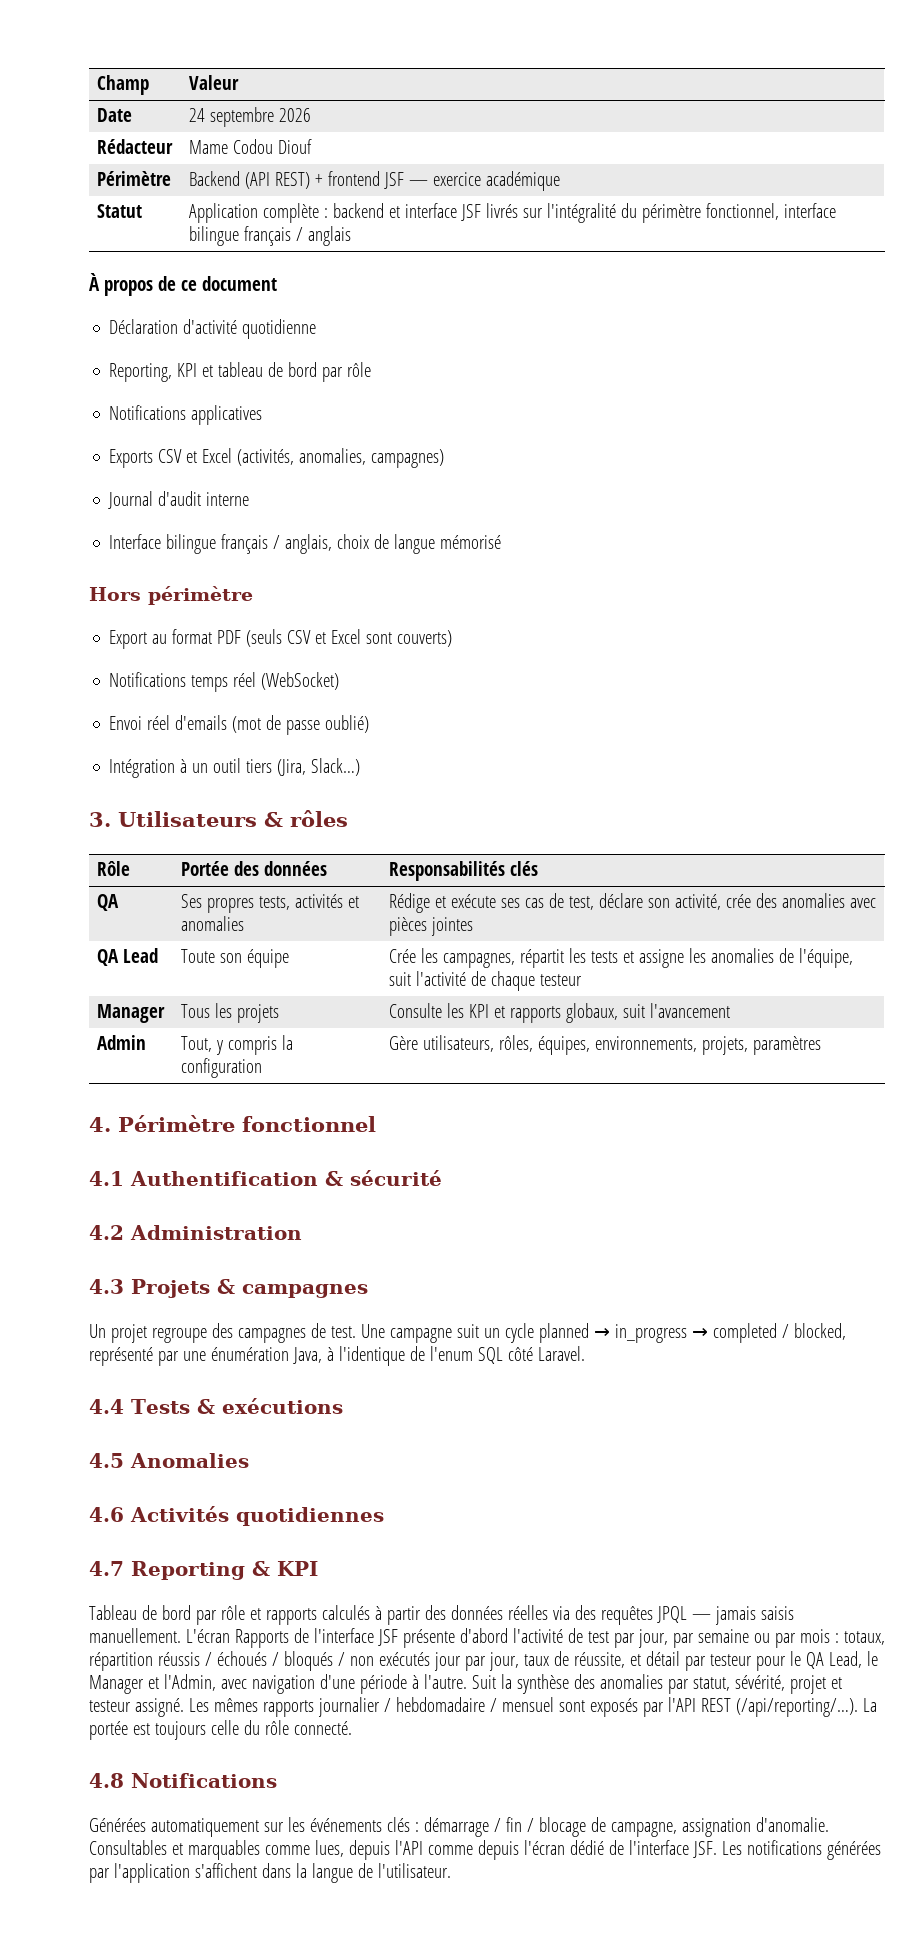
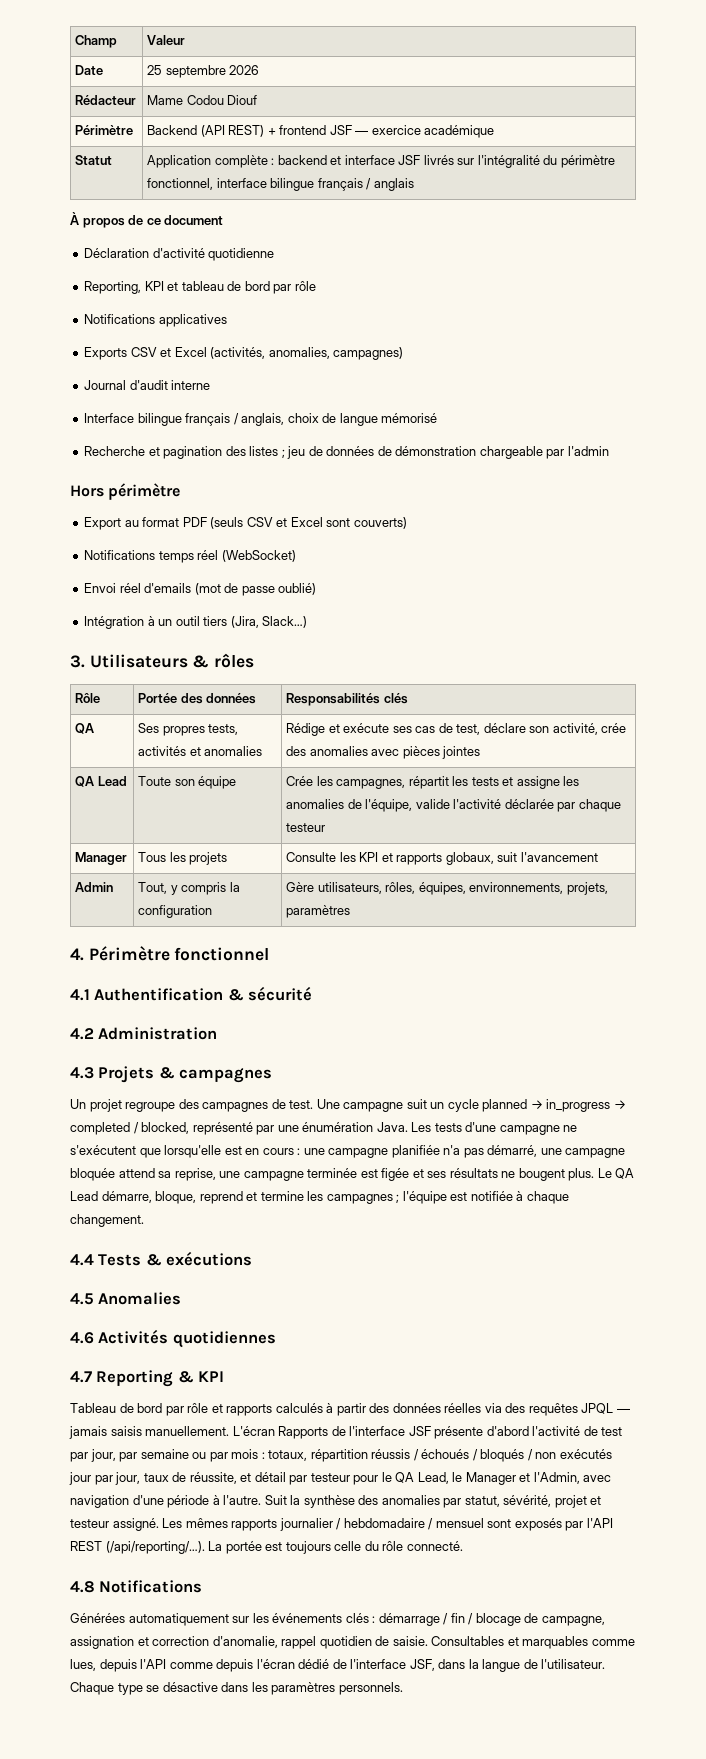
- Date | 24 septembre 2026
+ Date | 25 septembre 2026
+ Recherche et pagination des listes ; jeu de données de démonstration chargeable par l'admin
- QA Lead | Toute son équipe | Crée les campagnes, répartit les tests et assigne les anomalies de l'équipe, suit l'activité de chaque testeur
+ QA Lead | Toute son équipe | Crée les campagnes, répartit les tests et assigne les anomalies de l'équipe, valide l'activité déclarée par chaque testeur
- Une campagne suit un cycle planned → in_progress → completed / blocked, représenté par une énumération Java, à l'identique de l'enum SQL côté Laravel.
+ Une campagne suit un cycle planned → in_progress → completed / blocked, représenté par une énumération Java. Les tests d'une campagne ne s'exécutent que lorsqu'elle est en cours : une campagne planifiée n'a pas démarré, une campagne bloquée attend sa reprise, une campagne terminée est figée et ses résultats ne bougent plus. Le QA Lead démarre, bloque, reprend et termine les campagnes ; l'équipe est notifiée à chaque changement.
- Générées automatiquement sur les événements clés : démarrage / fin / blocage de campagne, assignation d'anomalie.
+ Générées automatiquement sur les événements clés : démarrage / fin / blocage de campagne, assignation et correction d'anomalie, rappel quotidien de saisie.
- Consultables et marquables comme lues, depuis l'API comme depuis l'écran dédié de l'interface JSF. Les notifications générées par l'application s'affichent dans la langue de l'utilisateur.
+ Consultables et marquables comme lues, depuis l'API comme depuis l'écran dédié de l'interface JSF, dans la langue de l'utilisateur.
+ Chaque type se désactive dans les paramètres personnels.

